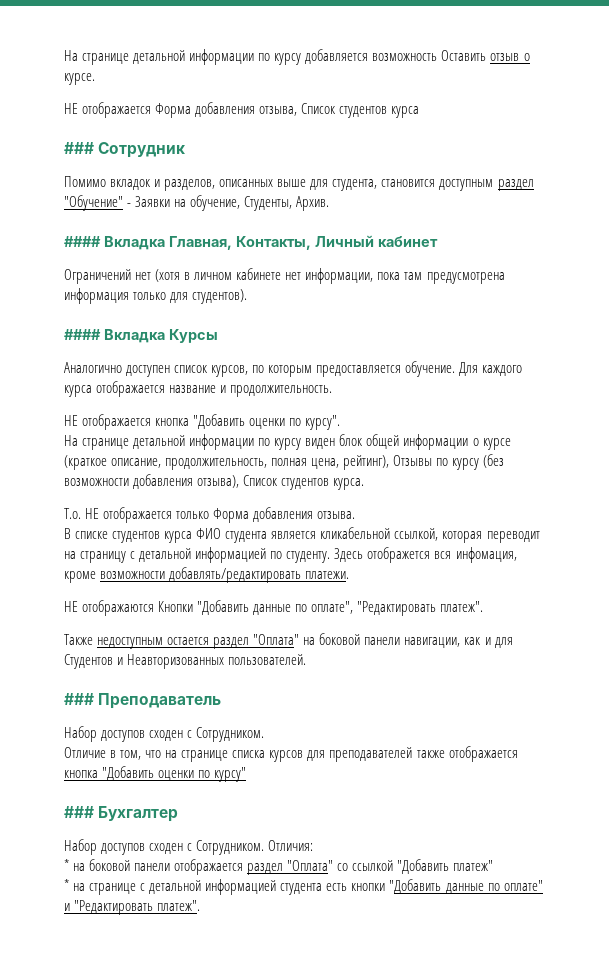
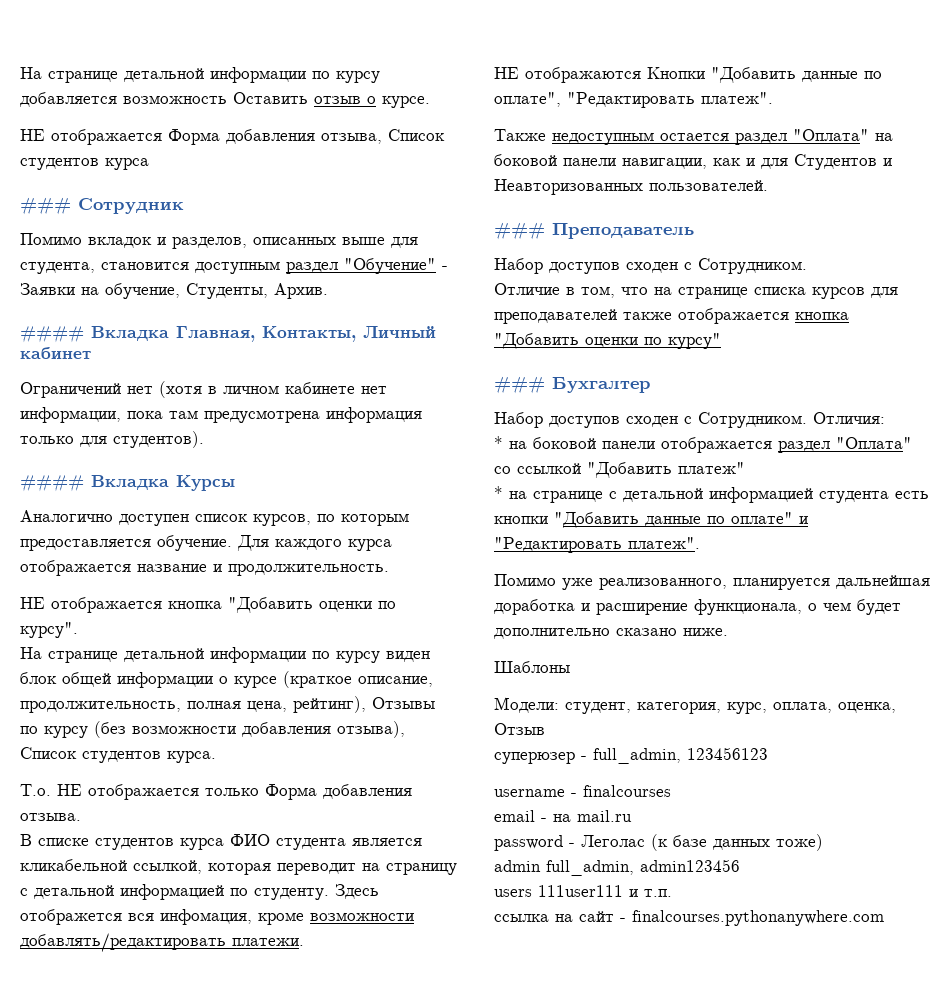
+ Помимо уже реализованного, планируется дальнейшая доработка и расширение функционала, о чем будет дополнительно сказано ниже.
+ Шаблоны
+ Модели: студент, категория, курс, оплата, оценка, Отзыв
+ суперюзер - full_admin, 123456123
+ username - finalcourses
+ email - на mail.ru
+ password - Леголас (к базе данных тоже)
+ admin full_admin, admin123456
+ users 111user111 и т.п.
+ ссылка на сайт - finalcourses.pythonanywhere.com

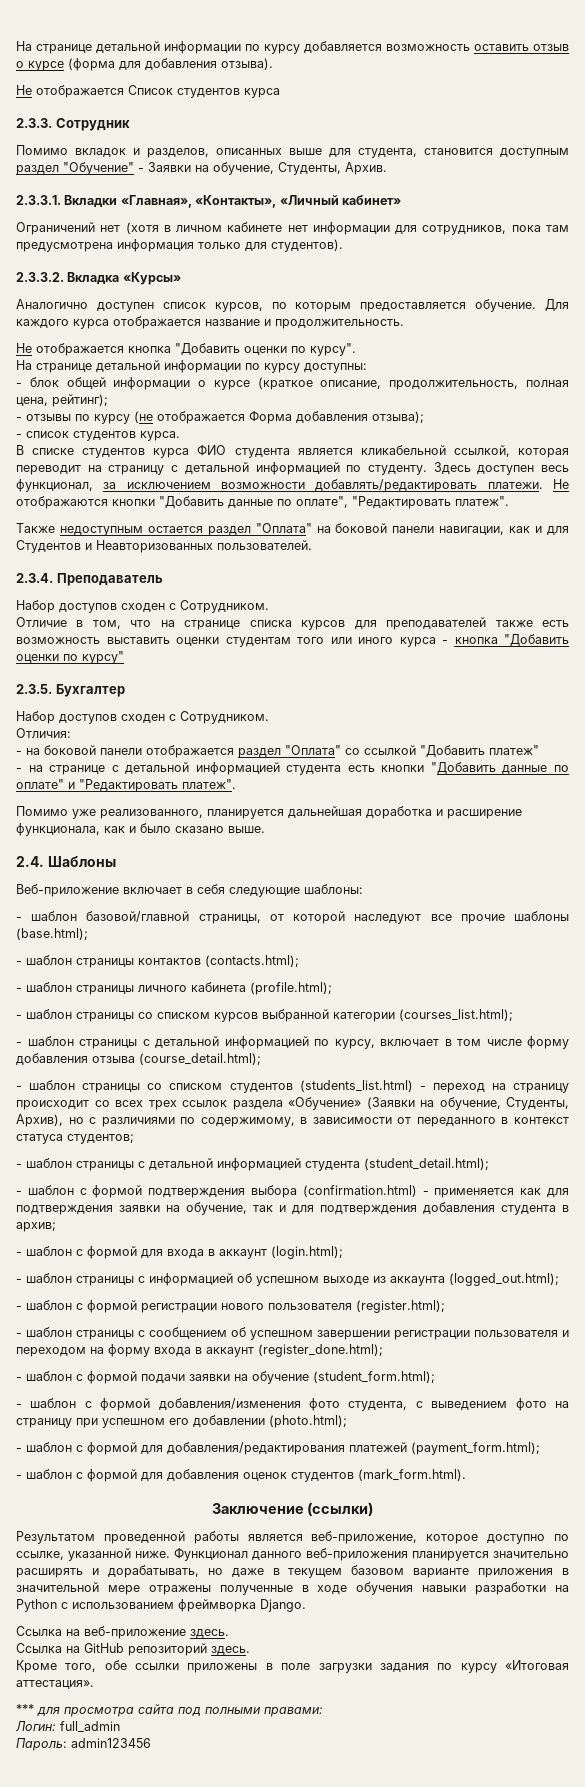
- На странице детальной информации по курсу добавляется возможность Оставить отзыв о курсе.
- НЕ отображается Форма добавления отзыва, Список студентов курса
+ На странице детальной информации по курсу добавляется возможность оставить отзыв о курсе (форма для добавления отзыва).
+ Не отображается Список студентов курса
- ### Сотрудник
+ 2.3.3. Сотрудник
- #### Вкладка Главная, Контакты, Личный кабинет
+ 2.3.3.1. Вкладки «Главная», «Контакты», «Личный кабинет»
- Ограничений нет (хотя в личном кабинете нет информации, пока там предусмотрена информация только для студентов).
+ Ограничений нет (хотя в личном кабинете нет информации для сотрудников, пока там предусмотрена информация только для студентов).
- #### Вкладка Курсы
+ 2.3.3.2. Вкладка «Курсы»
- НЕ отображается кнопка "Добавить оценки по курсу".
+ Не отображается кнопка "Добавить оценки по курсу".
- На странице детальной информации по курсу виден блок общей информации о курсе (краткое описание, продолжительность, полная цена, рейтинг), Отзывы по курсу (без возможности добавления отзыва), Список студентов курса.
- Т.о. НЕ отображается только Форма добавления отзыва.
+ На странице детальной информации по курсу доступны:
+ - блок общей информации о курсе (краткое описание, продолжительность, полная цена, рейтинг);
+ - отзывы по курсу (не отображается Форма добавления отзыва);
+ - список студентов курса.
- Здесь отображется вся инфомация, кроме возможности добавлять/редактировать платежи.
- НЕ отображаются Кнопки "Добавить данные по оплате", "Редактировать платеж".
+ Здесь доступен весь функционал, за исключением возможности добавлять/редактировать платежи. Не отображаются кнопки "Добавить данные по оплате", "Редактировать платеж".
- ### Преподаватель
+ 2.3.4. Преподаватель
- Отличие в том, что на странице списка курсов для преподавателей также отображается кнопка "Добавить оценки по курсу"
+ Отличие в том, что на странице списка курсов для преподавателей также есть возможность выставить оценки студентам того или иного курса - кнопка "Добавить оценки по курсу"
- ### Бухгалтер
- Набор доступов сходен с Сотрудником. Отличия:
+ 2.3.5. Бухгалтер
+ Набор доступов сходен с Сотрудником.
+ Отличия:
- * на боковой панели отображается раздел "Оплата" со ссылкой "Добавить платеж"
+ - на боковой панели отображается раздел "Оплата" со ссылкой "Добавить платеж"
- * на странице с детальной информацией студента есть кнопки "Добавить данные по оплате" и "Редактировать платеж".
+ - на странице с детальной информацией студента есть кнопки "Добавить данные по оплате" и "Редактировать платеж".
- Помимо уже реализованного, планируется дальнейшая доработка и расширение функционала, о чем будет дополнительно сказано ниже.
- Шаблоны
- Модели: студент, категория, курс, оплата, оценка, Отзыв
- суперюзер - full_admin, 123456123
- username - finalcourses
- email - на mail.ru
- password - Леголас (к базе данных тоже)
- admin full_admin, admin123456
- users 111user111 и т.п.
- ссылка на сайт - finalcourses.pythonanywhere.com
+ Помимо уже реализованного, планируется дальнейшая доработка и расширение функционала, как и было сказано выше.
+ 2.4. Шаблоны
+ Веб-приложение включает в себя следующие шаблоны:
+ - шаблон базовой/главной страницы, от которой наследуют все прочие шаблоны (base.html);
+ - шаблон страницы контактов (contacts.html);
+ - шаблон страницы личного кабинета (profile.html);
+ - шаблон страницы со списком курсов выбранной категории (courses_list.html);
+ - шаблон страницы с детальной информацией по курсу, включает в том числе форму добавления отзыва (course_detail.html);
+ - шаблон страницы со списком студентов (students_list.html) - переход на страницу происходит со всех трех ссылок раздела «Обучение» (Заявки на обучение, Студенты, Архив), но с различиями по содержимому, в зависимости от переданного в контекст статуса студентов;
+ - шаблон страницы с детальной информацией студента (student_detail.html);
+ - шаблон с формой подтверждения выбора (confirmation.html) - применяется как для подтверждения заявки на обучение, так и для подтверждения добавления студента в архив;
+ - шаблон с формой для входа в аккаунт (login.html);
+ - шаблон страницы с информацией об успешном выходе из аккаунта (logged_out.html);
+ - шаблон с формой регистрации нового пользователя (register.html);
+ - шаблон страницы с сообщением об успешном завершении регистрации пользователя и переходом на форму входа в аккаунт (register_done.html);
+ - шаблон с формой подачи заявки на обучение (student_form.html);
+ - шаблон с формой добавления/изменения фото студента, с выведением фото на страницу при успешном его добавлении (photo.html);
+ - шаблон с формой для добавления/редактирования платежей (payment_form.html);
+ - шаблон с формой для добавления оценок студентов (mark_form.html).
+ Заключение (ссылки)
+ Результатом проведенной работы является веб-приложение, которое доступно по ссылке, указанной ниже. Функционал данного веб-приложения планируется значительно расширять и дорабатывать, но даже в текущем базовом варианте приложения в значительной мере отражены полученные в ходе обучения навыки разработки на Python с использованием фреймворка Django.
+ Ссылка на веб-приложение здесь.
+ Ссылка на GitHub репозиторий здесь.
+ Кроме того, обе ссылки приложены в поле загрузки задания по курсу «Итоговая аттестация».
+ *** для просмотра сайта под полными правами:
+ Логин: full_admin
+ Пароль: admin123456

